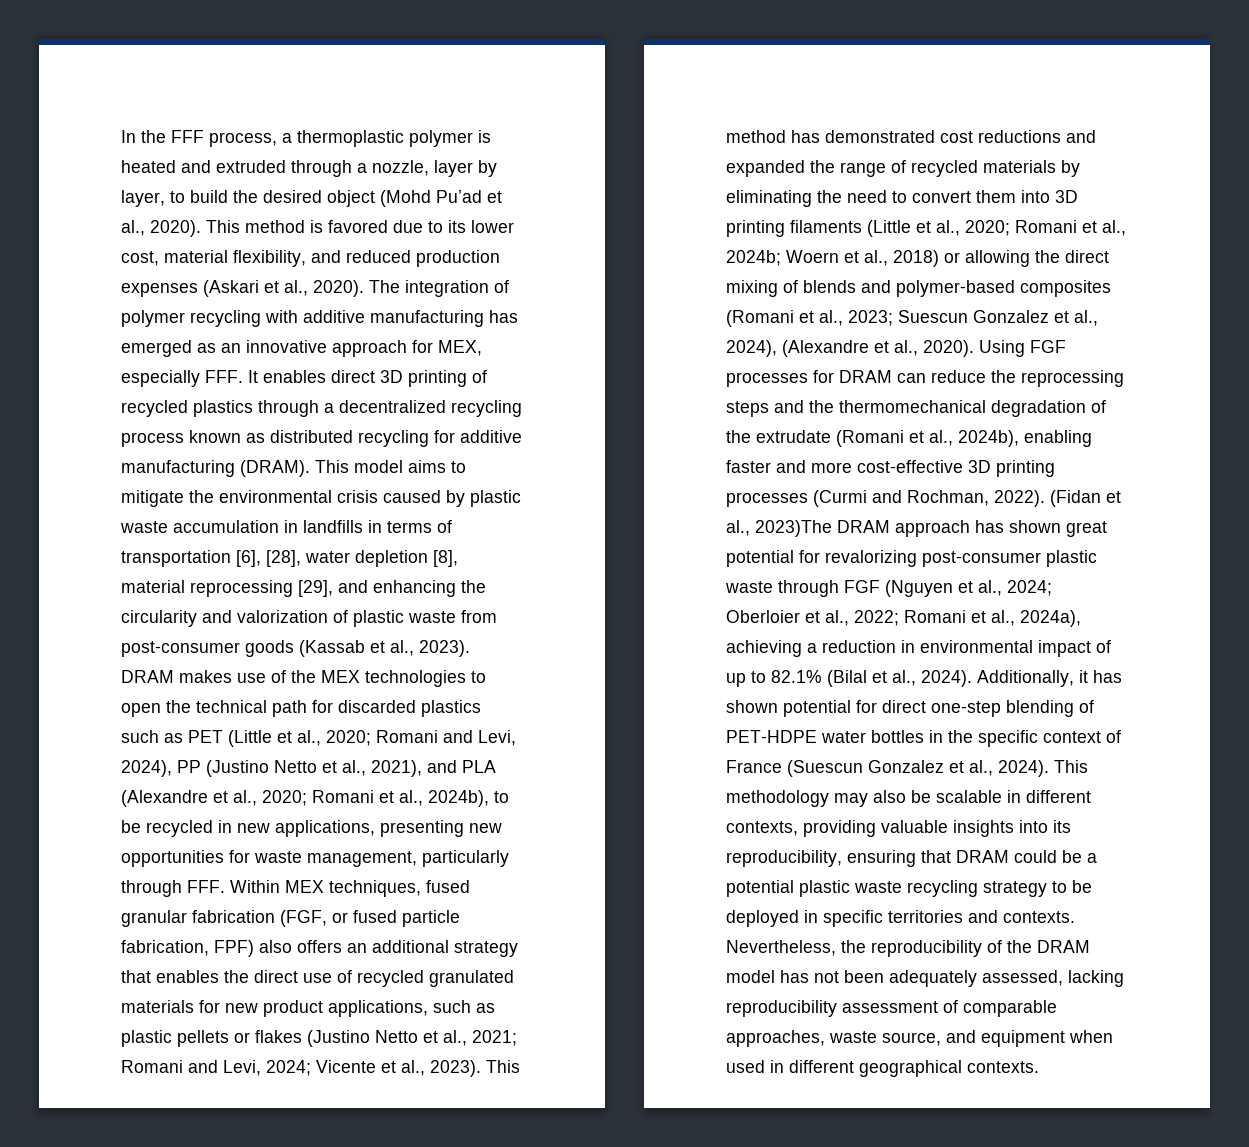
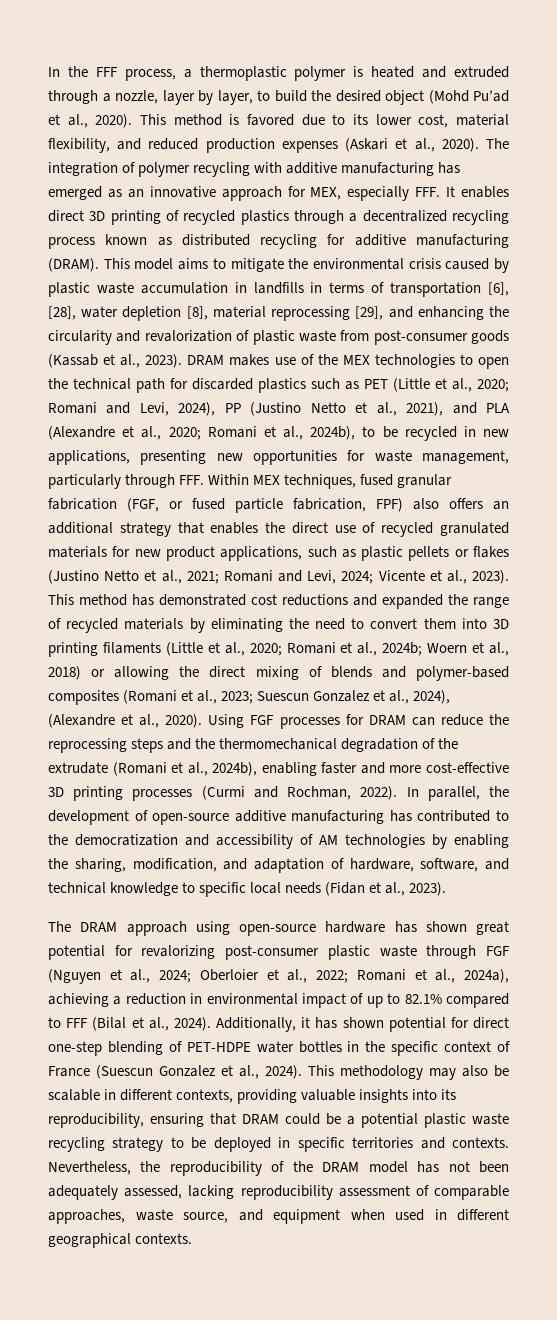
- This model aims to mitigate the environmental crisis caused by plastic waste accumulation in landfills in terms of transportation [6], [28], water depletion [8], material reprocessing [29], and enhancing the circularity and valorization of plastic waste from post-consumer goods (Kassab et al., 2023).
+ This model aims to mitigate the environmental crisis caused by plastic waste accumulation in landfills in terms of transportation [6], [28], water depletion [8], material reprocessing [29], and enhancing the circularity and revalorization of plastic waste from post-consumer goods (Kassab et al., 2023).
- (Fidan et al., 2023)The DRAM approach has shown great potential for revalorizing post-consumer plastic waste through FGF (Nguyen et al., 2024; Oberloier et al., 2022; Romani et al., 2024a), achieving a reduction in environmental impact of up to 82.1% (Bilal et al., 2024).
+ In parallel, the development of open-source additive manufacturing has contributed to the democratization and accessibility of AM technologies by enabling the sharing, modification, and adaptation of hardware, software, and technical knowledge to specific local needs (Fidan et al., 2023).
+ The DRAM approach using open-source hardware has shown great potential for revalorizing post-consumer plastic waste through FGF (Nguyen et al., 2024; Oberloier et al., 2022; Romani et al., 2024a), achieving a reduction in environmental impact of up to 82.1% compared to FFF (Bilal et al., 2024).

